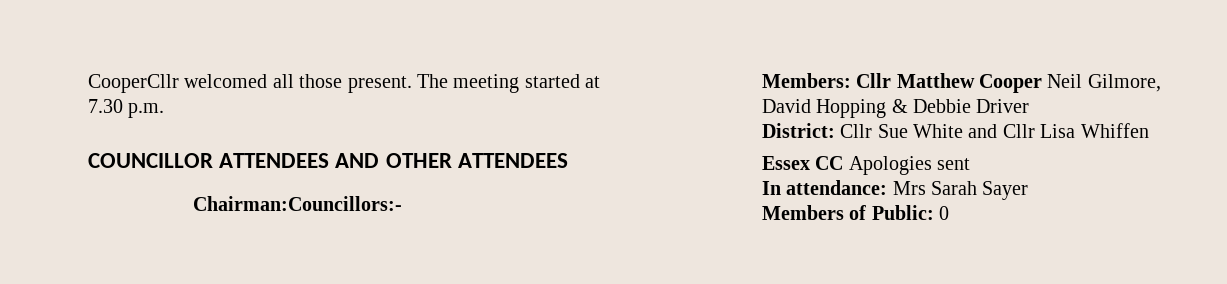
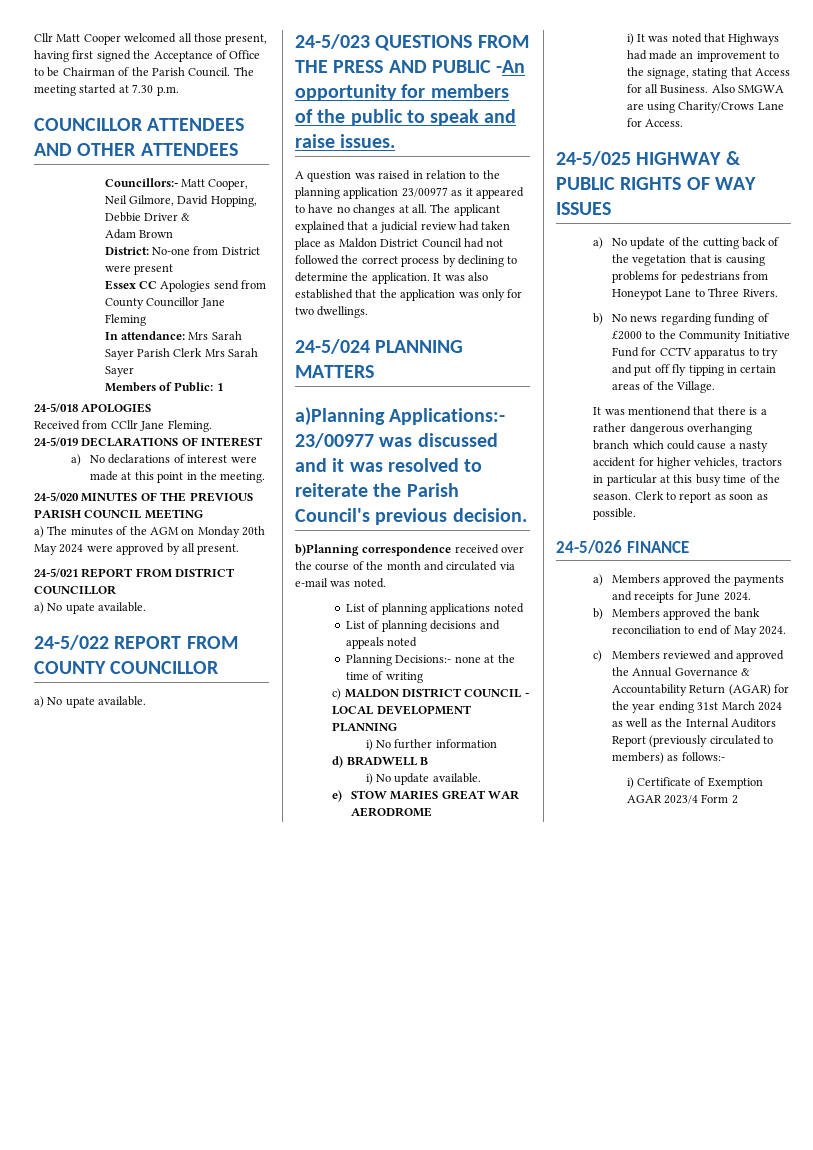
- CooperCllr welcomed all those present.
+ Cllr Matt Cooper welcomed all those present, having first signed the Acceptance of Office to be Chairman of the Parish Council.
- Chairman:Councillors:-
- Members: Cllr Matthew Cooper Neil Gilmore, David Hopping & Debbie Driver
- District: Cllr Sue White and Cllr Lisa Whiffen
- Essex CC Apologies sent
+ Councillors:- Matt Cooper, Neil Gilmore, David Hopping, Debbie Driver &
+ Adam Brown
+ District: No-one from District were present
+ Essex CC Apologies send from County Councillor Jane Fleming
- In attendance: Mrs Sarah Sayer
- Members of Public: 0
+ In attendance: Mrs Sarah Sayer Parish Clerk Mrs Sarah Sayer
+ Members of Public: 1
+ 24-5/018 APOLOGIES
+ Received from CCllr Jane Fleming.
+ 24-5/019 DECLARATIONS OF INTEREST
+ a) No declarations of interest were made at this point in the meeting.
+ 24-5/020 MINUTES OF THE PREVIOUS PARISH COUNCIL MEETING
+ a) The minutes of the AGM on Monday 20th May 2024 were approved by all present.
+ 24-5/021 REPORT FROM DISTRICT COUNCILLOR
+ a) No upate available.
+ 24-5/022 REPORT FROM COUNTY COUNCILLOR
+ a) No upate available.
+ 24-5/023 QUESTIONS FROM THE PRESS AND PUBLIC -An opportunity for members of the public to speak and raise issues.
+ A question was raised in relation to the planning application 23/00977 as it appeared to have no changes at all. The applicant explained that a judicial review had taken place as Maldon District Council had not followed the correct process by declining to determine the application. It was also established that the application was only for two dwellings.
+ 24-5/024 PLANNING MATTERS
+ a)Planning Applications:- 23/00977 was discussed and it was resolved to reiterate the Parish Council's previous decision.
+ b)Planning correspondence received over the course of the month and circulated via e-mail was noted.
+ List of planning applications noted
+ List of planning decisions and appeals noted
+ Planning Decisions:- none at the time of writing
+ c) MALDON DISTRICT COUNCIL - LOCAL DEVELOPMENT PLANNING
+ i) No further information
+ d) BRADWELL B
+ i) No update available.
+ e) STOW MARIES GREAT WAR AERODROME
+ i) It was noted that Highways had made an improvement to the signage, stating that Access for all Business. Also SMGWA are using Charity/Crows Lane for Access.
+ 24-5/025 HIGHWAY & PUBLIC RIGHTS OF WAY ISSUES
+ a) No update of the cutting back of the vegetation that is causing problems for pedestrians from Honeypot Lane to Three Rivers.
+ b) No news regarding funding of £2000 to the Community Initiative Fund for CCTV apparatus to try and put off fly tipping in certain areas of the Village.
+ It was mentionend that there is a rather dangerous overhanging branch which could cause a nasty accident for higher vehicles, tractors in particular at this busy time of the season. Clerk to report as soon as possible.
+ 24-5/026 FINANCE
+ a) Members approved the payments and receipts for June 2024.
+ b) Members approved the bank reconciliation to end of May 2024.
+ c) Members reviewed and approved the Annual Governance & Accountability Return (AGAR) for the year ending 31st March 2024 as well as the Internal Auditors Report (previously circulated to members) as follows:-
+ i) Certificate of Exemption AGAR 2023/4 Form 2

